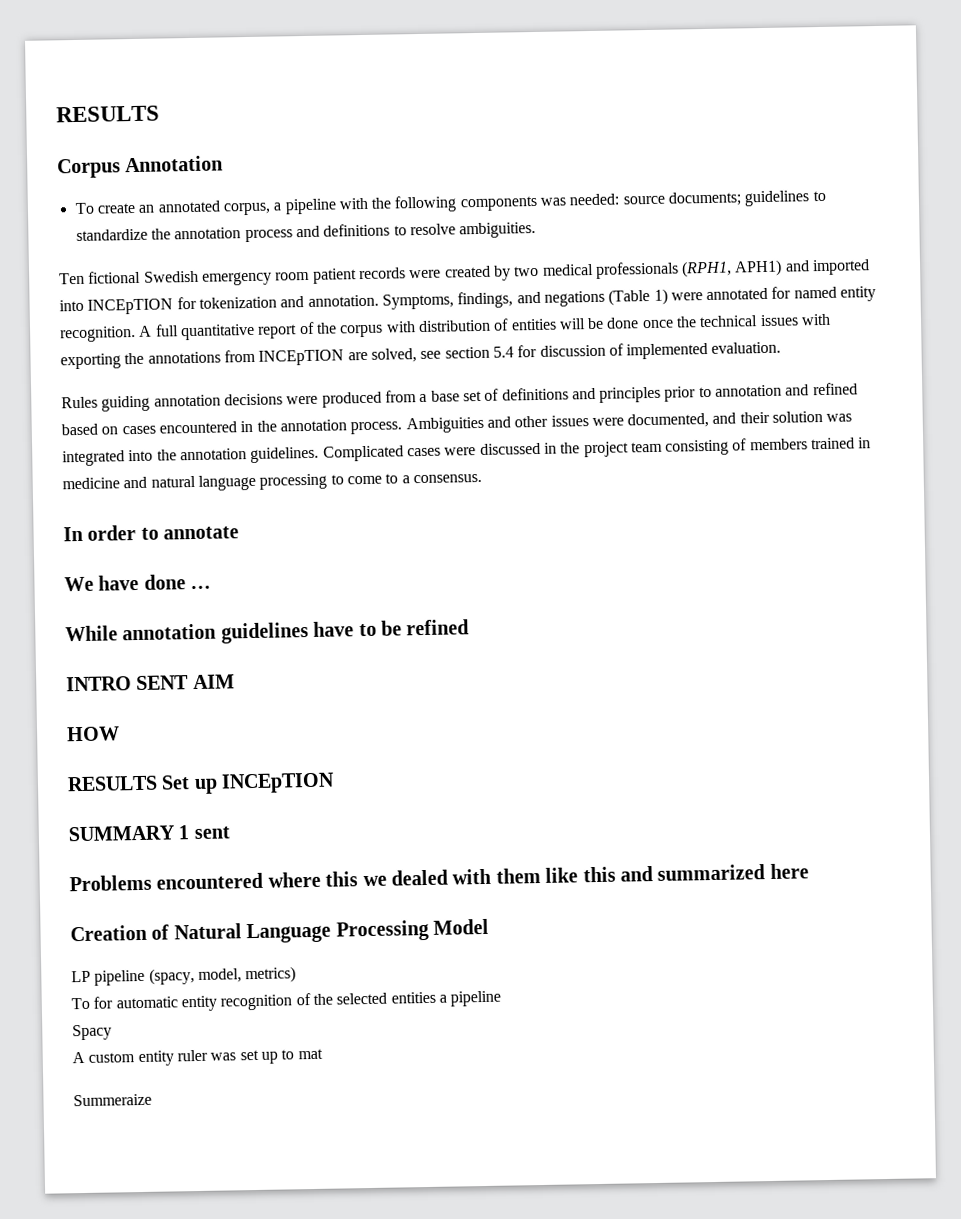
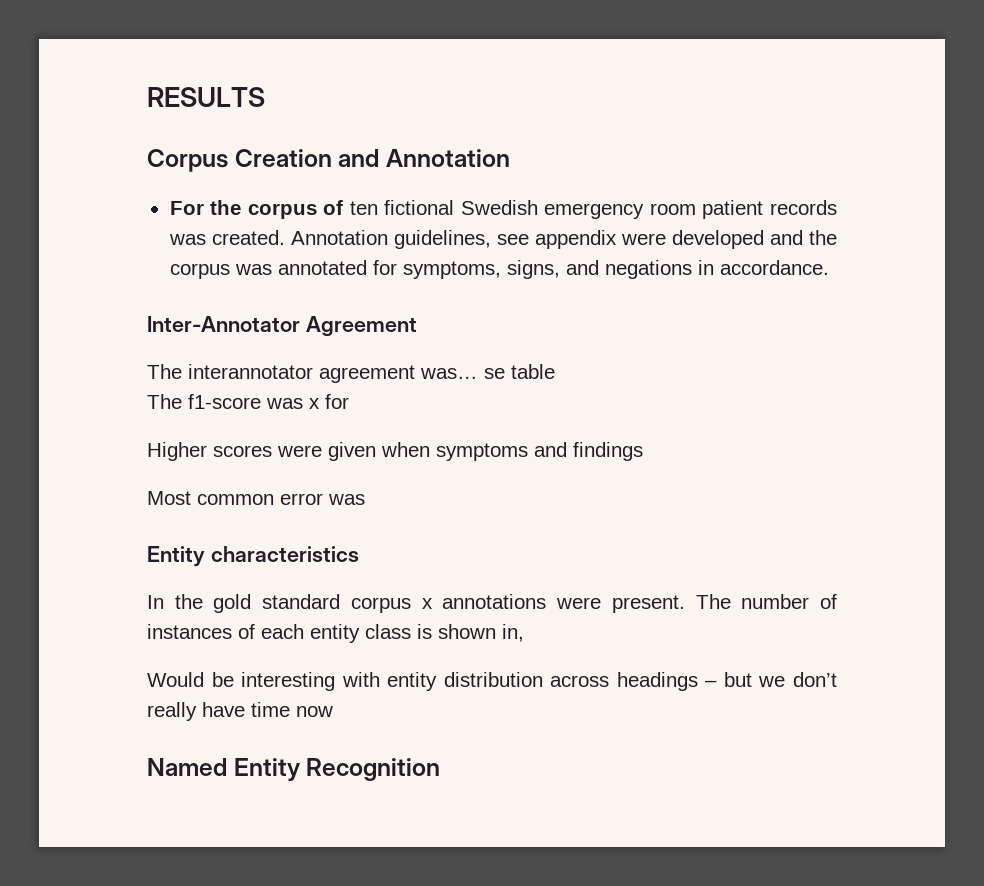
- Corpus Annotation
+ Corpus Creation and Annotation
- To create an annotated corpus, a pipeline with the following components was needed: source documents; guidelines to standardize the annotation process and definitions to resolve ambiguities.
- Ten fictional Swedish emergency room patient records were created by two medical professionals (RPH1, APH1) and imported into INCEpTION for tokenization and annotation. Symptoms, findings, and negations (Table 1) were annotated for named entity recognition. A full quantitative report of the corpus with distribution of entities will be done once the technical issues with exporting the annotations from INCEpTION are solved, see section 5.4 for discussion of implemented evaluation.
- Rules guiding annotation decisions were produced from a base set of definitions and principles prior to annotation and refined based on cases encountered in the annotation process. Ambiguities and other issues were documented, and their solution was integrated into the annotation guidelines. Complicated cases were discussed in the project team consisting of members trained in medicine and natural language processing to come to a consensus.
- In order to annotate
- We have done …
- While annotation guidelines have to be refined
- INTRO SENT AIM
- HOW
- RESULTS Set up INCEpTION
- SUMMARY 1 sent
- Problems encountered where this we dealed with them like this and summarized here
- Creation of Natural Language Processing Model
- LP pipeline (spacy, model, metrics)
- To for automatic entity recognition of the selected entities a pipeline
- Spacy
- A custom entity ruler was set up to mat
- Summeraize
+ For the corpus of ten fictional Swedish emergency room patient records was created. Annotation guidelines, see appendix were developed and the corpus was annotated for symptoms, signs, and negations in accordance.
+ Inter-Annotator Agreement
+ The interannotator agreement was… se table
+ The f1-score was x for
+ Higher scores were given when symptoms and findings
+ Most common error was
+ Entity characteristics
+ In the gold standard corpus x annotations were present. The number of instances of each entity class is shown in,
+ Would be interesting with entity distribution across headings – but we don’t really have time now
+ Named Entity Recognition

